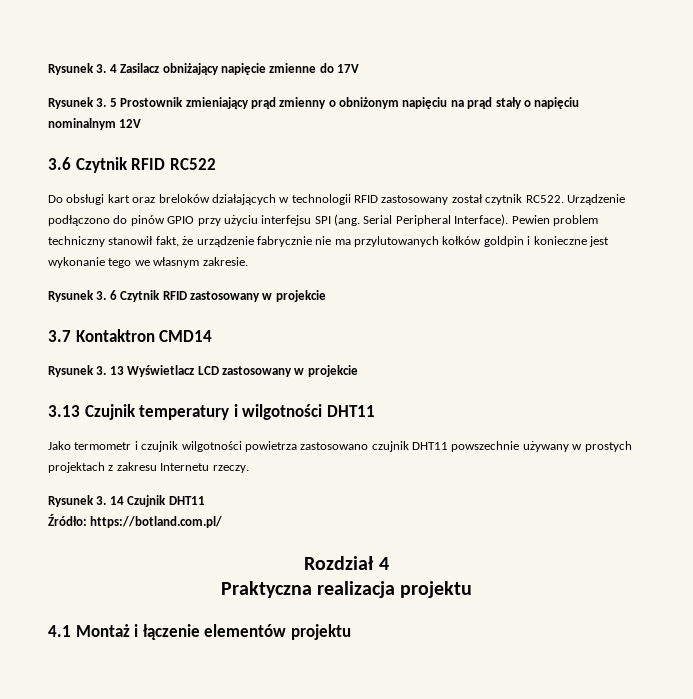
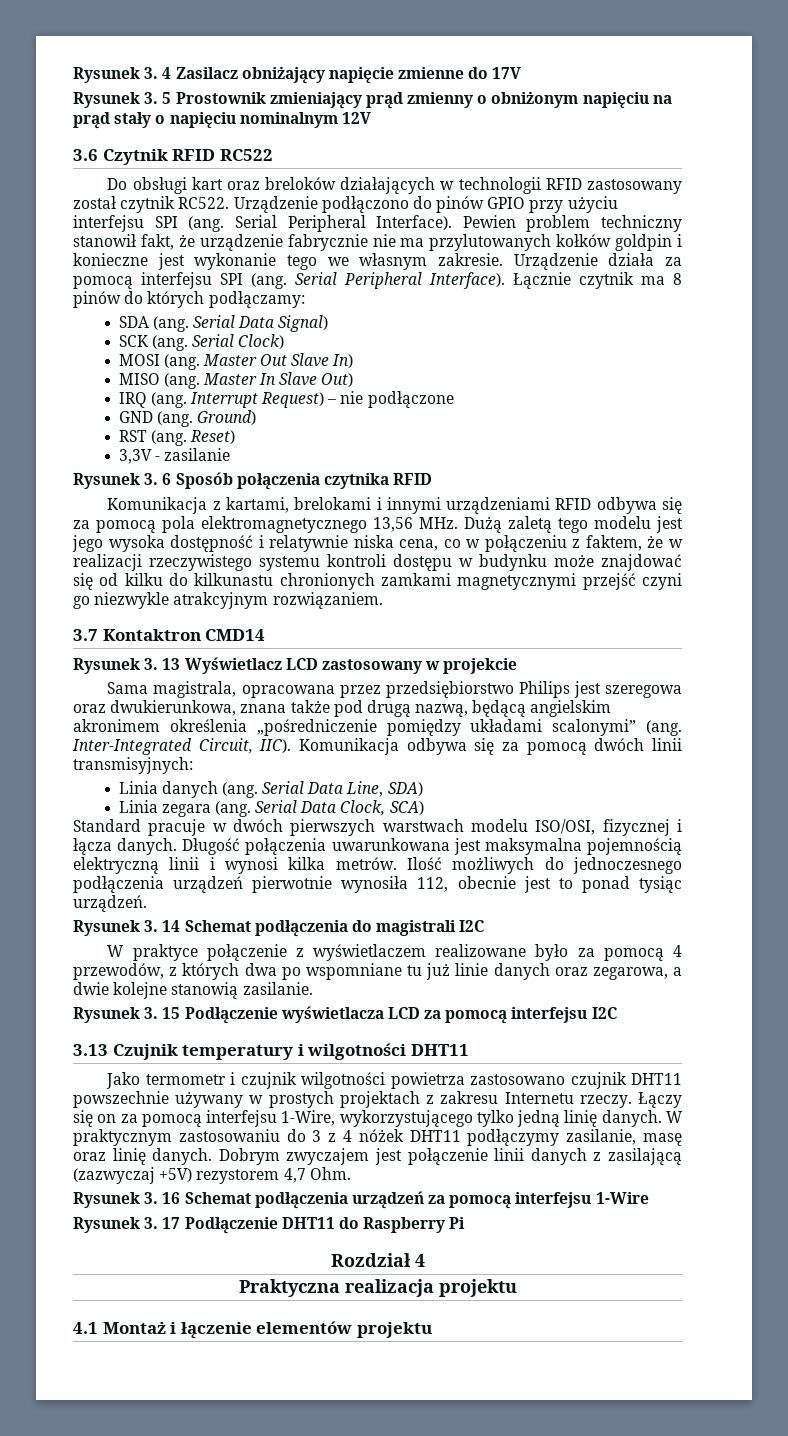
- Pewien problem techniczny stanowił fakt, że urządzenie fabrycznie nie ma przylutowanych kołków goldpin i konieczne jest wykonanie tego we własnym zakresie.
- Rysunek 3. 6 Czytnik RFID zastosowany w projekcie
+ Pewien problem techniczny stanowił fakt, że urządzenie fabrycznie nie ma przylutowanych kołków goldpin i konieczne jest wykonanie tego we własnym zakresie. Urządzenie działa za pomocą interfejsu SPI (ang. Serial Peripheral Interface). Łącznie czytnik ma 8 pinów do których podłączamy:
+ SDA (ang. Serial Data Signal)
+ SCK (ang. Serial Clock)
+ MOSI (ang. Master Out Slave In)
+ MISO (ang. Master In Slave Out)
+ IRQ (ang. Interrupt Request) – nie podłączone
+ GND (ang. Ground)
+ RST (ang. Reset)
+ 3,3V - zasilanie
+ Rysunek 3. 6 Sposób połączenia czytnika RFID
+ Komunikacja z kartami, brelokami i innymi urządzeniami RFID odbywa się za pomocą pola elektromagnetycznego 13,56 MHz. Dużą zaletą tego modelu jest jego wysoka dostępność i relatywnie niska cena, co w połączeniu z faktem, że w realizacji rzeczywistego systemu kontroli dostępu w budynku może znajdować się od kilku do kilkunastu chronionych zamkami magnetycznymi przejść czyni go niezwykle atrakcyjnym rozwiązaniem.
+ Sama magistrala, opracowana przez przedsiębiorstwo Philips jest szeregowa oraz dwukierunkowa, znana także pod drugą nazwą, będącą angielskim akronimem określenia „pośredniczenie pomiędzy układami scalonymi” (ang. Inter-Integrated Circuit, IIC). Komunikacja odbywa się za pomocą dwóch linii transmisyjnych:
+ Linia danych (ang. Serial Data Line, SDA)
+ Linia zegara (ang. Serial Data Clock, SCA)
+ Standard pracuje w dwóch pierwszych warstwach modelu ISO/OSI, fizycznej i łącza danych. Długość połączenia uwarunkowana jest maksymalna pojemnością elektryczną linii i wynosi kilka metrów. Ilość możliwych do jednoczesnego podłączenia urządzeń pierwotnie wynosiła 112, obecnie jest to ponad tysiąc urządzeń.
+ Rysunek 3. 14 Schemat podłączenia do magistrali I2C
+ W praktyce połączenie z wyświetlaczem realizowane było za pomocą 4 przewodów, z których dwa po wspomniane tu już linie danych oraz zegarowa, a dwie kolejne stanowią zasilanie.
+ Rysunek 3. 15 Podłączenie wyświetlacza LCD za pomocą interfejsu I2C
- Jako termometr i czujnik wilgotności powietrza zastosowano czujnik DHT11 powszechnie używany w prostych projektach z zakresu Internetu rzeczy.
- Rysunek 3. 14 Czujnik DHT11
- Źródło: https://botland.com.pl/
+ Jako termometr i czujnik wilgotności powietrza zastosowano czujnik DHT11 powszechnie używany w prostych projektach z zakresu Internetu rzeczy. Łączy się on za pomocą interfejsu 1-Wire, wykorzystującego tylko jedną linię danych. W praktycznym zastosowaniu do 3 z 4 nóżek DHT11 podłączymy zasilanie, masę oraz linię danych. Dobrym zwyczajem jest połączenie linii danych z zasilającą (zazwyczaj +5V) rezystorem 4,7 Ohm.
+ Rysunek 3. 16 Schemat podłączenia urządzeń za pomocą interfejsu 1-Wire
+ Rysunek 3. 17 Podłączenie DHT11 do Raspberry Pi

